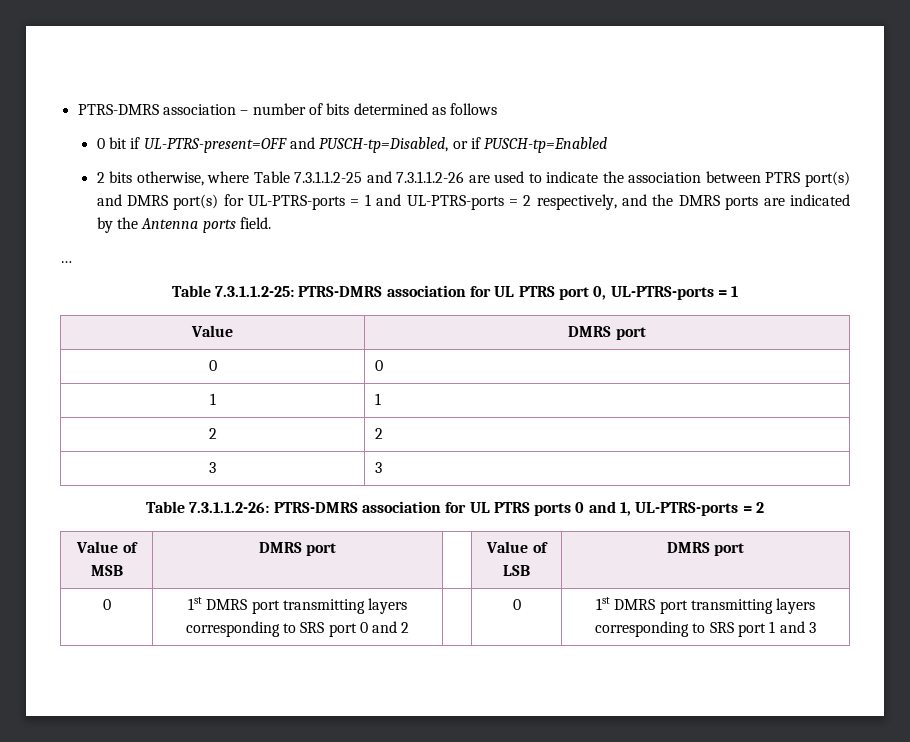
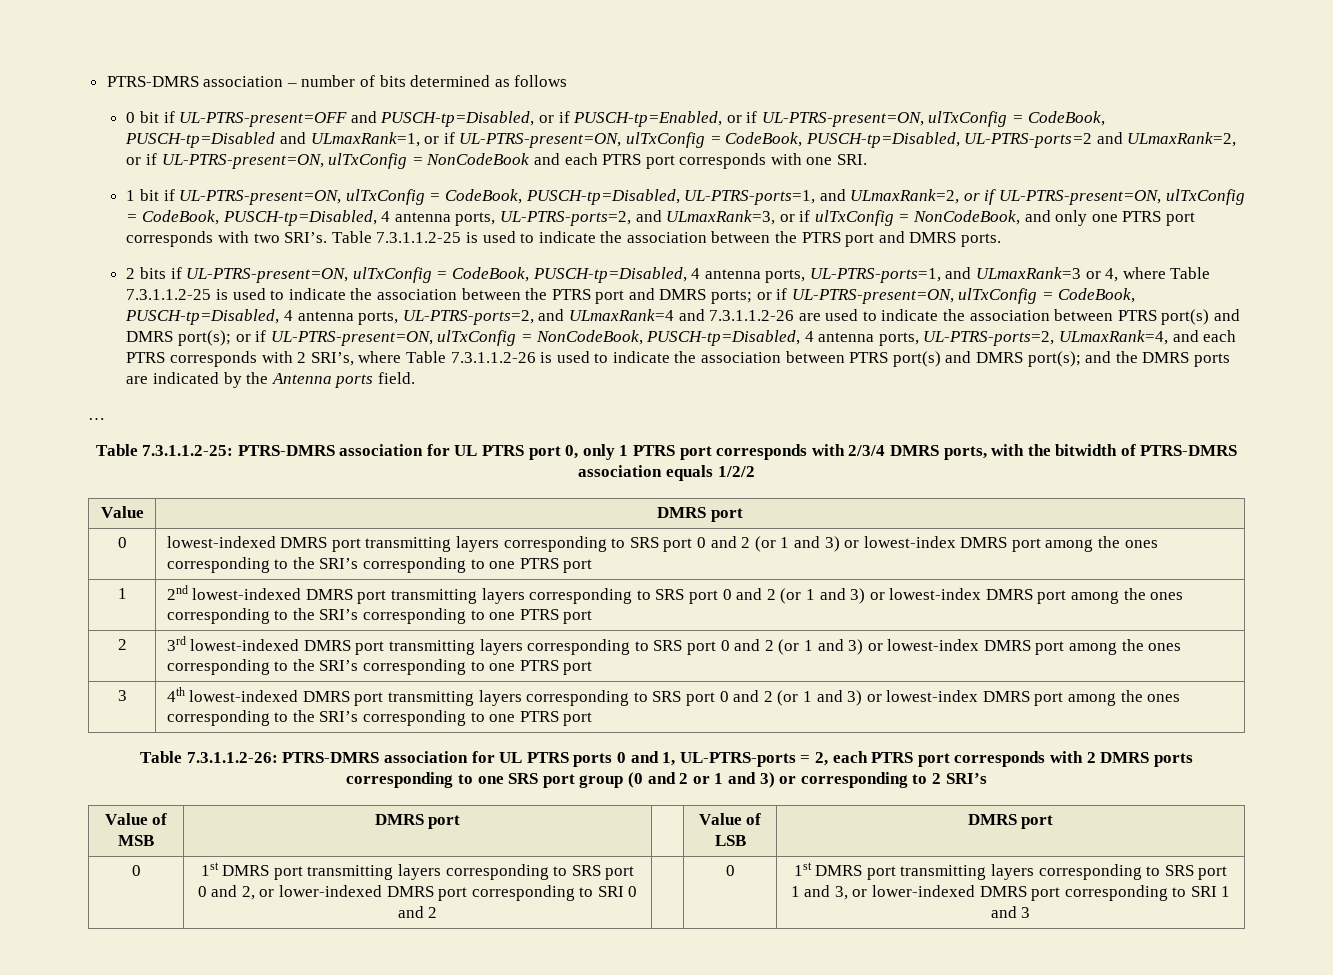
- 0 bit if UL-PTRS-present=OFF and PUSCH-tp=Disabled, or if PUSCH-tp=Enabled
- 2 bits otherwise, where Table 7.3.1.1.2-25 and 7.3.1.1.2-26 are used to indicate the association between PTRS port(s) and DMRS port(s) for UL-PTRS-ports = 1 and UL-PTRS-ports = 2 respectively, and the DMRS ports are indicated by the Antenna ports field.
+ 0 bit if UL-PTRS-present=OFF and PUSCH-tp=Disabled, or if PUSCH-tp=Enabled, or if UL-PTRS-present=ON, ulTxConfig = CodeBook, PUSCH-tp=Disabled and ULmaxRank=1, or if UL-PTRS-present=ON, ulTxConfig = CodeBook, PUSCH-tp=Disabled, UL-PTRS-ports=2 and ULmaxRank=2, or if UL-PTRS-present=ON, ulTxConfig = NonCodeBook and each PTRS port corresponds with one SRI.
+ 1 bit if UL-PTRS-present=ON, ulTxConfig = CodeBook, PUSCH-tp=Disabled, UL-PTRS-ports=1, and ULmaxRank=2, or if UL-PTRS-present=ON, ulTxConfig = CodeBook, PUSCH-tp=Disabled, 4 antenna ports, UL-PTRS-ports=2, and ULmaxRank=3, or if ulTxConfig = NonCodeBook, and only one PTRS port corresponds with two SRI’s. Table 7.3.1.1.2-25 is used to indicate the association between the PTRS port and DMRS ports.
+ 2 bits if UL-PTRS-present=ON, ulTxConfig = CodeBook, PUSCH-tp=Disabled, 4 antenna ports, UL-PTRS-ports=1, and ULmaxRank=3 or 4, where Table 7.3.1.1.2-25 is used to indicate the association between the PTRS port and DMRS ports; or if UL-PTRS-present=ON, ulTxConfig = CodeBook, PUSCH-tp=Disabled, 4 antenna ports, UL-PTRS-ports=2, and ULmaxRank=4 and 7.3.1.1.2-26 are used to indicate the association between PTRS port(s) and DMRS port(s); or if UL-PTRS-present=ON, ulTxConfig = NonCodeBook, PUSCH-tp=Disabled, 4 antenna ports, UL-PTRS-ports=2, ULmaxRank=4, and each PTRS corresponds with 2 SRI’s, where Table 7.3.1.1.2-26 is used to indicate the association between PTRS port(s) and DMRS port(s); and the DMRS ports are indicated by the Antenna ports field.
- Table 7.3.1.1.2-25: PTRS-DMRS association for UL PTRS port 0, UL-PTRS-ports = 1
+ Table 7.3.1.1.2-25: PTRS-DMRS association for UL PTRS port 0, only 1 PTRS port corresponds with 2/3/4 DMRS ports, with the bitwidth of PTRS-DMRS association equals 1/2/2
  Value | DMRS port
- 0 | 0
- 1 | 1
- 2 | 2
- 3 | 3
+ 0 | lowest-indexed DMRS port transmitting layers corresponding to SRS port 0 and 2 (or 1 and 3) or lowest-index DMRS port among the ones corresponding to the SRI’s corresponding to one PTRS port
+ 1 | 2nd lowest-indexed DMRS port transmitting layers corresponding to SRS port 0 and 2 (or 1 and 3) or lowest-index DMRS port among the ones corresponding to the SRI’s corresponding to one PTRS port
+ 2 | 3rd lowest-indexed DMRS port transmitting layers corresponding to SRS port 0 and 2 (or 1 and 3) or lowest-index DMRS port among the ones corresponding to the SRI’s corresponding to one PTRS port
+ 3 | 4th lowest-indexed DMRS port transmitting layers corresponding to SRS port 0 and 2 (or 1 and 3) or lowest-index DMRS port among the ones corresponding to the SRI’s corresponding to one PTRS port
- Table 7.3.1.1.2-26: PTRS-DMRS association for UL PTRS ports 0 and 1, UL-PTRS-ports = 2
+ Table 7.3.1.1.2-26: PTRS-DMRS association for UL PTRS ports 0 and 1, UL-PTRS-ports = 2, each PTRS port corresponds with 2 DMRS ports corresponding to one SRS port group (0 and 2 or 1 and 3) or corresponding to 2 SRI’s
- 1st DMRS port transmitting layers corresponding to SRS port 0 and 2
+ 1st DMRS port transmitting layers corresponding to SRS port 0 and 2, or lower-indexed DMRS port corresponding to SRI 0 and 2
- 1st DMRS port transmitting layers corresponding to SRS port 1 and 3
+ 1st DMRS port transmitting layers corresponding to SRS port 1 and 3, or lower-indexed DMRS port corresponding to SRI 1 and 3

